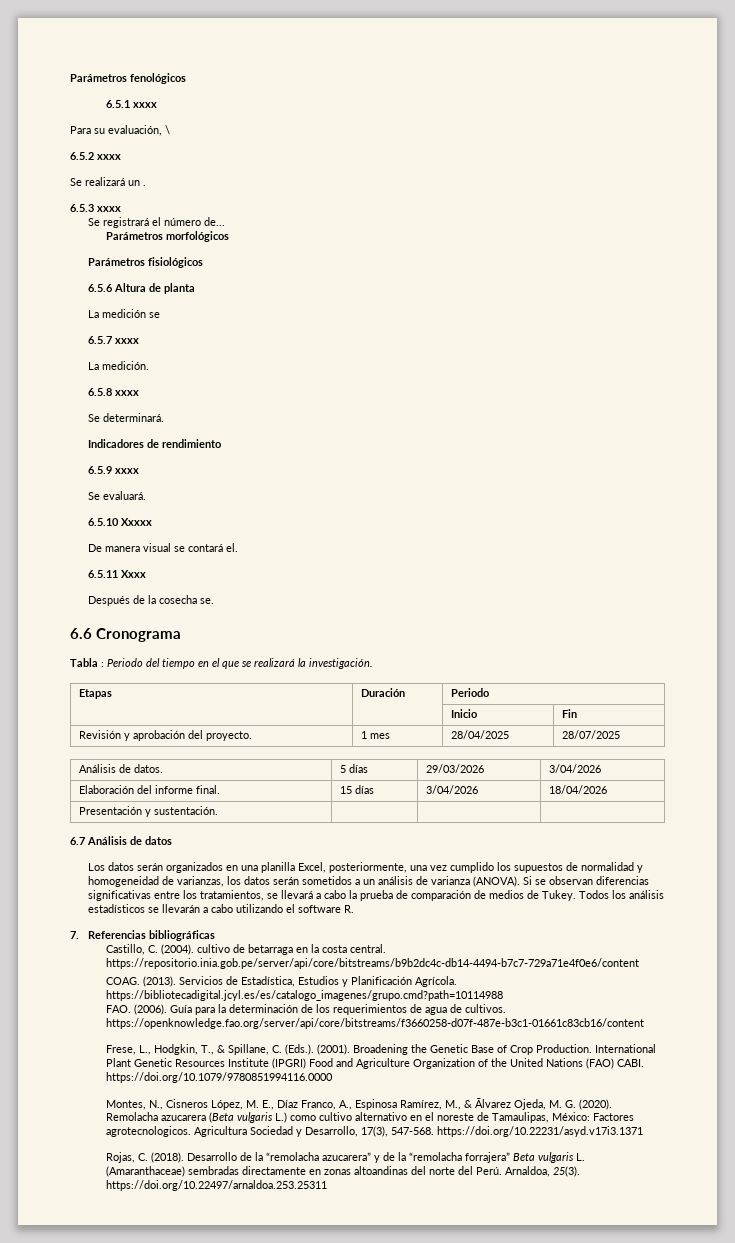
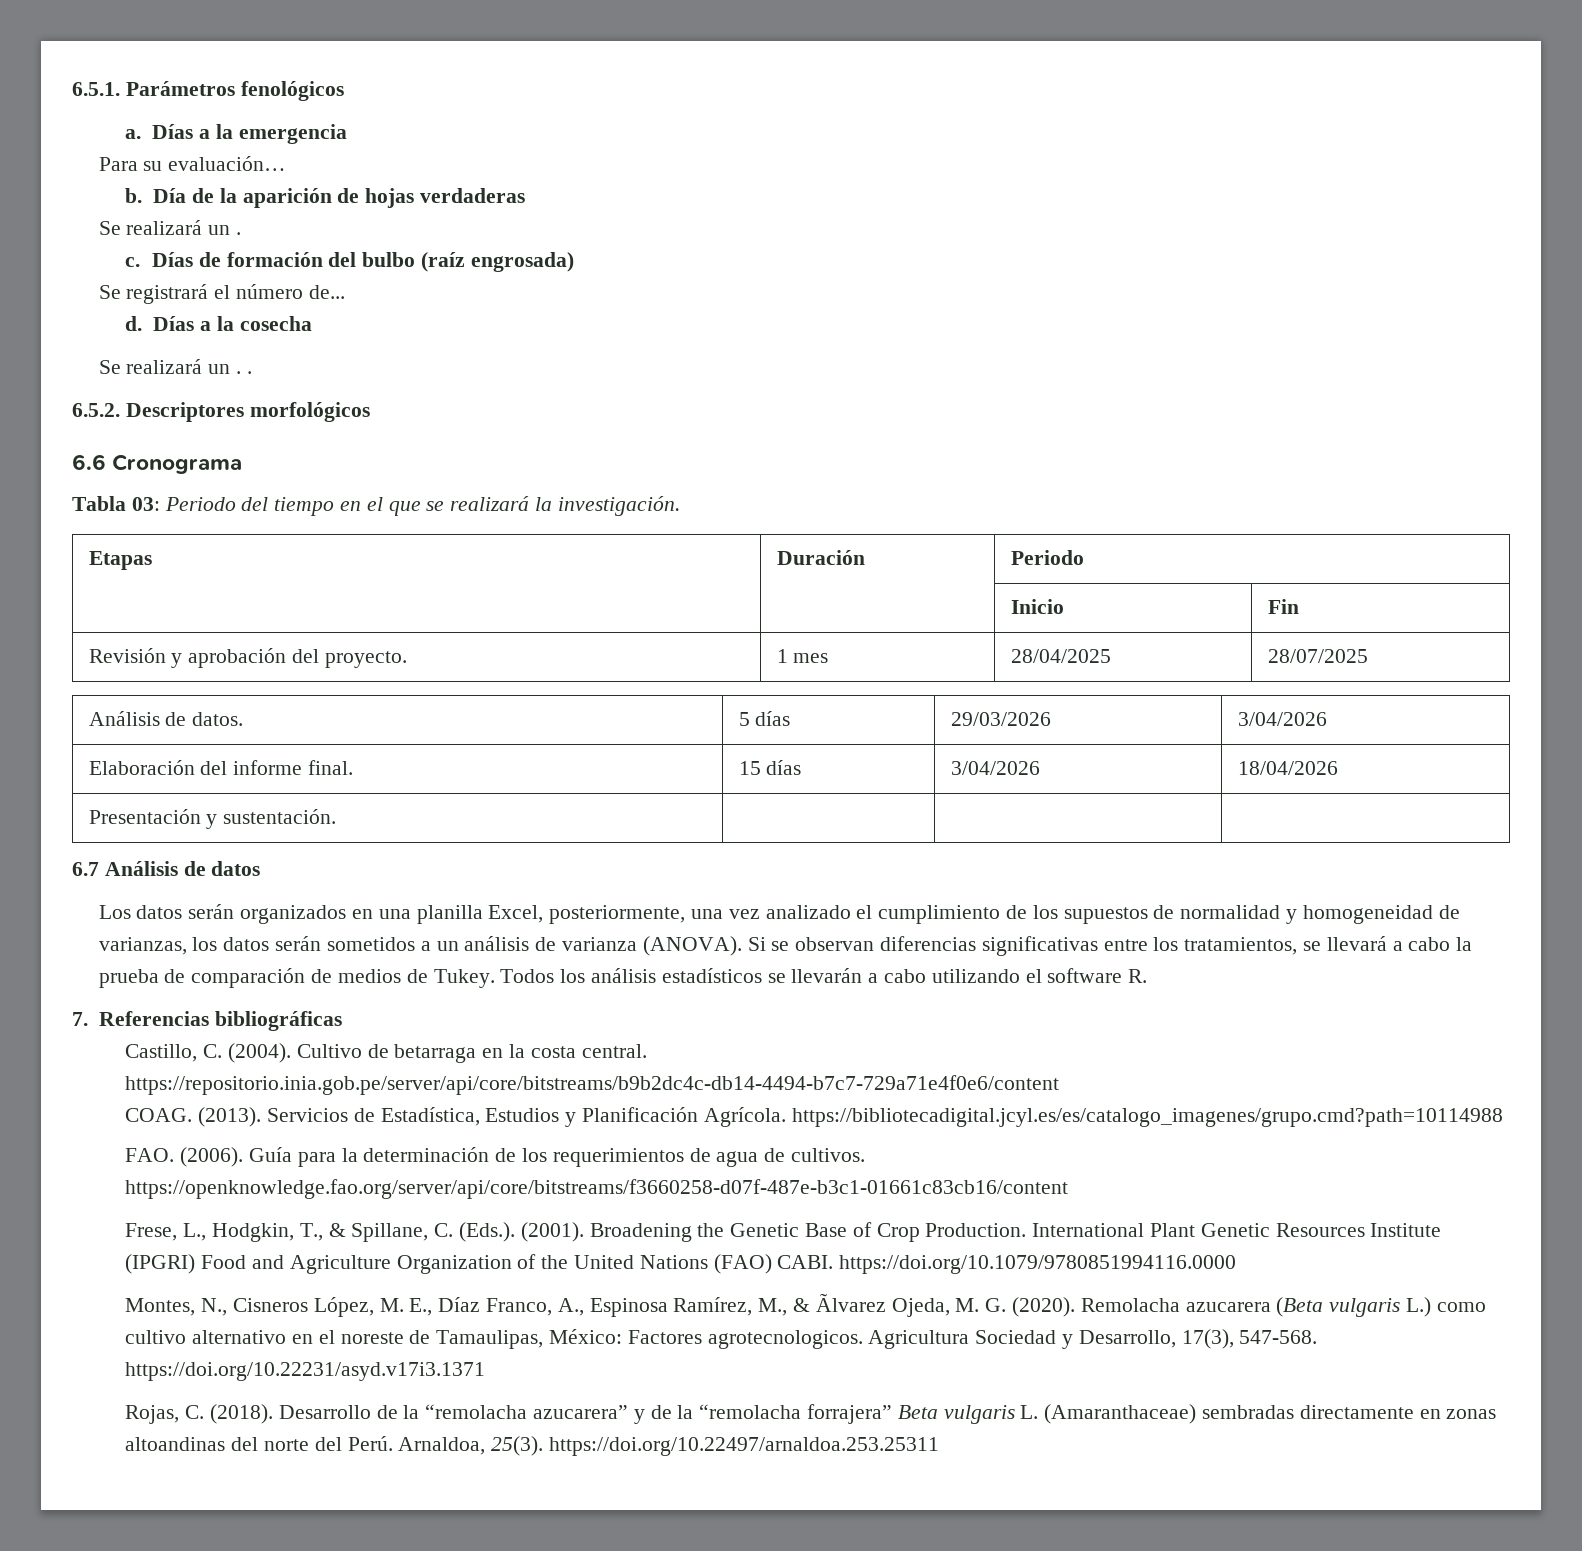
- Parámetros fenológicos
+ 6.5.1. Parámetros fenológicos
- 6.5.1 xxxx
- Para su evaluación, \
- 6.5.2 xxxx
+ a. Días a la emergencia
+ Para su evaluación…
+ b. Día de la aparición de hojas verdaderas
  Se realizará un .
- 6.5.3 xxxx
+ c. Días de formación del bulbo (raíz engrosada)
- Parámetros morfológicos
- Parámetros fisiológicos
- 6.5.6 Altura de planta
- La medición se
- 6.5.7 xxxx
- La medición.
- 6.5.8 xxxx
- Se determinará.
- Indicadores de rendimiento
- 6.5.9 xxxx
- Se evaluará.
- 6.5.10 Xxxxx
- De manera visual se contará el.
- 6.5.11 Xxxx
- Después de la cosecha se.
+ d. Días a la cosecha
+ Se realizará un . .
+ 6.5.2. Descriptores morfológicos
- Tabla : Periodo del tiempo en el que se realizará la investigación.
+ Tabla 03: Periodo del tiempo en el que se realizará la investigación.
- Los datos serán organizados en una planilla Excel, posteriormente, una vez cumplido los supuestos de normalidad y homogeneidad de varianzas, los datos serán sometidos a un análisis de varianza (ANOVA).
+ Los datos serán organizados en una planilla Excel, posteriormente, una vez analizado el cumplimiento de los supuestos de normalidad y homogeneidad de varianzas, los datos serán sometidos a un análisis de varianza (ANOVA).
- Castillo, C. (2004). cultivo de betarraga en la costa central. https://repositorio.inia.gob.pe/server/api/core/bitstreams/b9b2dc4c-db14-4494-b7c7-729a71e4f0e6/content
+ Castillo, C. (2004). Cultivo de betarraga en la costa central. https://repositorio.inia.gob.pe/server/api/core/bitstreams/b9b2dc4c-db14-4494-b7c7-729a71e4f0e6/content

